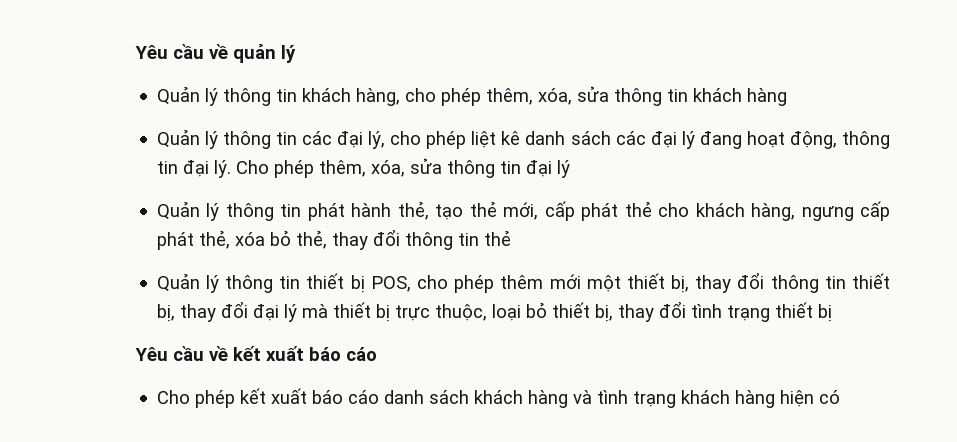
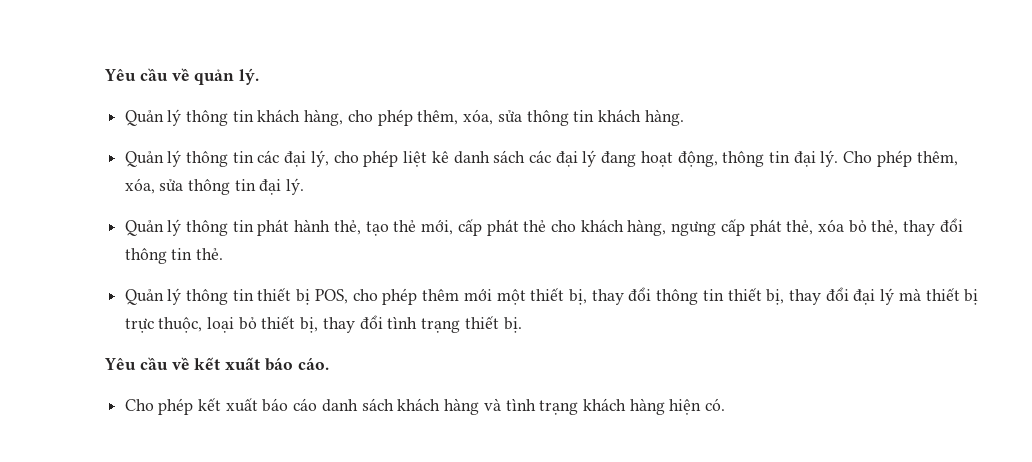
- Yêu cầu về quản lý
+ Yêu cầu về quản lý.
- Quản lý thông tin khách hàng, cho phép thêm, xóa, sửa thông tin khách hàng
+ Quản lý thông tin khách hàng, cho phép thêm, xóa, sửa thông tin khách hàng.
- Cho phép thêm, xóa, sửa thông tin đại lý
+ Cho phép thêm, xóa, sửa thông tin đại lý.
- Quản lý thông tin phát hành thẻ, tạo thẻ mới, cấp phát thẻ cho khách hàng, ngưng cấp phát thẻ, xóa bỏ thẻ, thay đổi thông tin thẻ
+ Quản lý thông tin phát hành thẻ, tạo thẻ mới, cấp phát thẻ cho khách hàng, ngưng cấp phát thẻ, xóa bỏ thẻ, thay đổi thông tin thẻ.
- Quản lý thông tin thiết bị POS, cho phép thêm mới một thiết bị, thay đổi thông tin thiết bị, thay đổi đại lý mà thiết bị trực thuộc, loại bỏ thiết bị, thay đổi tình trạng thiết bị
+ Quản lý thông tin thiết bị POS, cho phép thêm mới một thiết bị, thay đổi thông tin thiết bị, thay đổi đại lý mà thiết bị trực thuộc, loại bỏ thiết bị, thay đổi tình trạng thiết bị.
- Yêu cầu về kết xuất báo cáo
+ Yêu cầu về kết xuất báo cáo.
- Cho phép kết xuất báo cáo danh sách khách hàng và tình trạng khách hàng hiện có
+ Cho phép kết xuất báo cáo danh sách khách hàng và tình trạng khách hàng hiện có.

